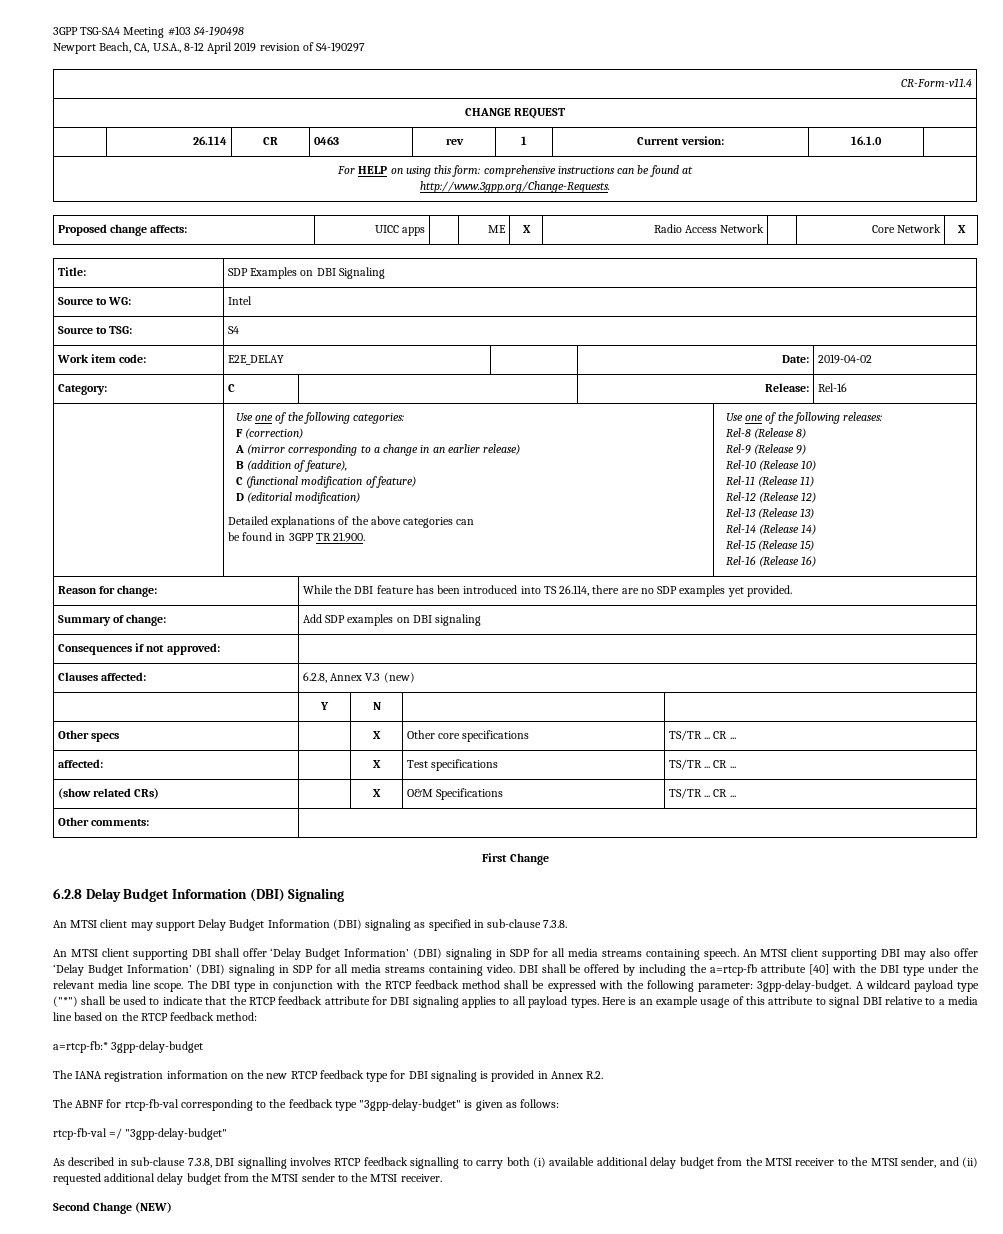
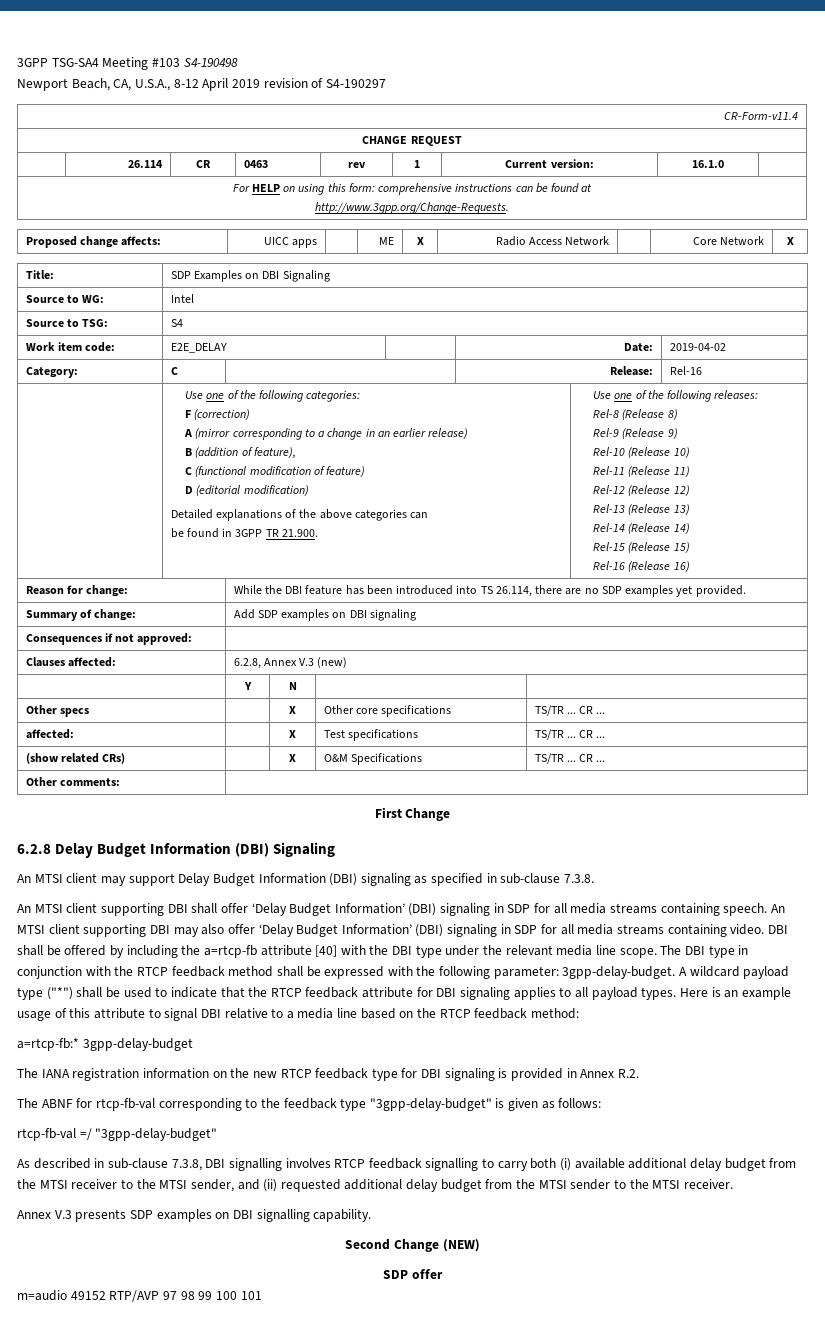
+ Annex V.3 presents SDP examples on DBI signalling capability.
  Second Change (NEW)
+ SDP offer
+ m=audio 49152 RTP/AVP 97 98 99 100 101

